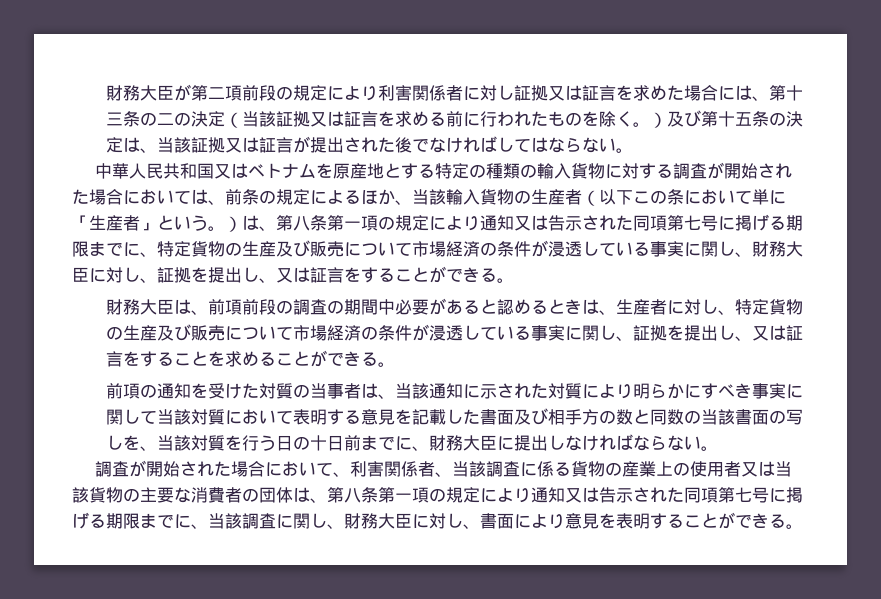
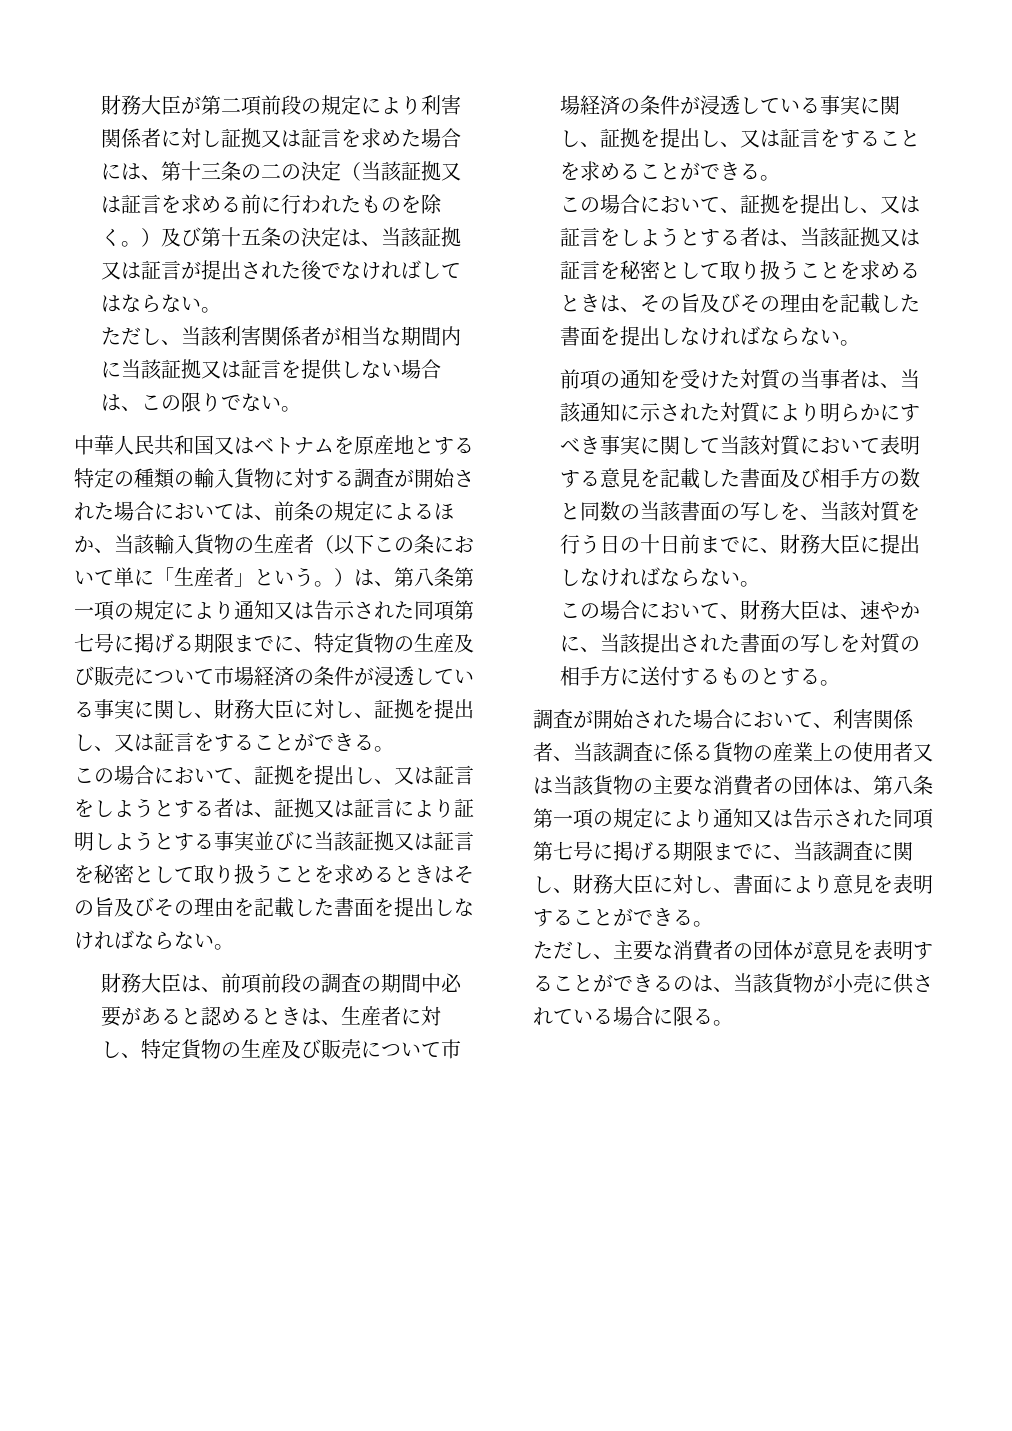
+ ただし、当該利害関係者が相当な期間内に当該証拠又は証言を提供しない場合は、この限りでない。
+ この場合において、証拠を提出し、又は証言をしようとする者は、証拠又は証言により証明しようとする事実並びに当該証拠又は証言を秘密として取り扱うことを求めるときはその旨及びその理由を記載した書面を提出しなければならない。
+ この場合において、証拠を提出し、又は証言をしようとする者は、当該証拠又は証言を秘密として取り扱うことを求めるときは、その旨及びその理由を記載した書面を提出しなければならない。
+ この場合において、財務大臣は、速やかに、当該提出された書面の写しを対質の相手方に送付するものとする。
+ ただし、主要な消費者の団体が意見を表明することができるのは、当該貨物が小売に供されている場合に限る。

